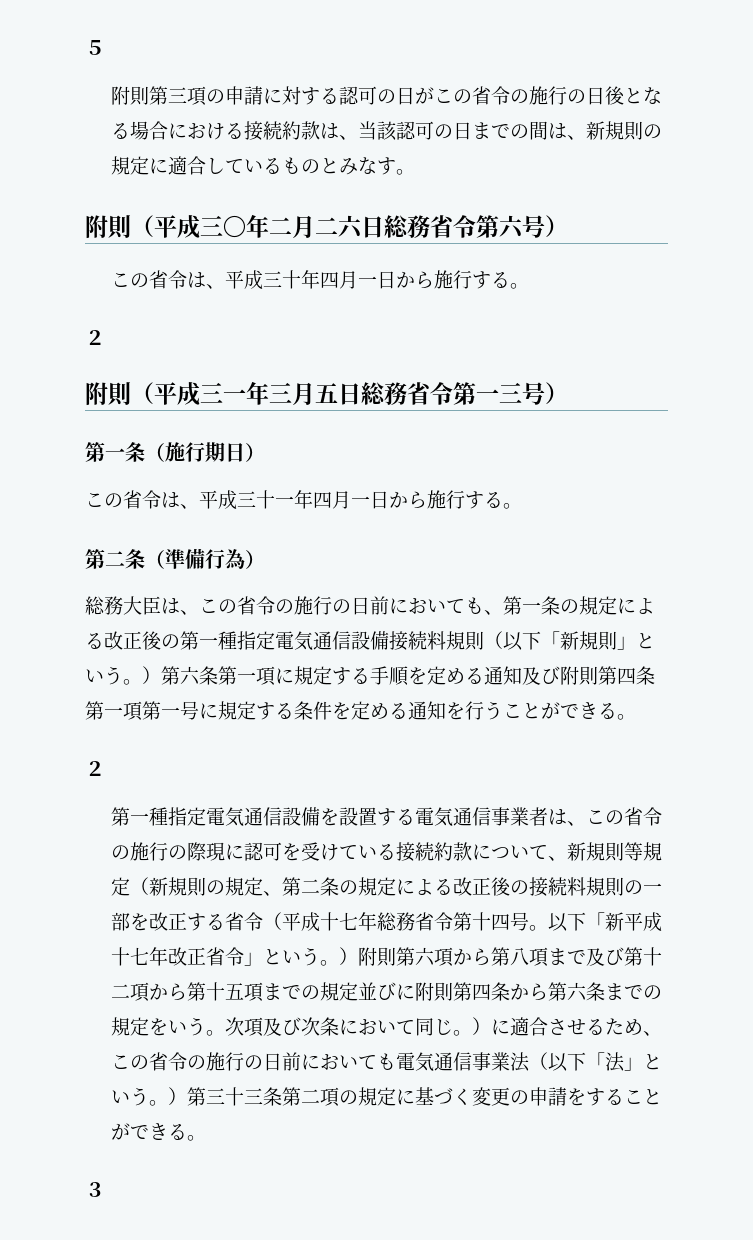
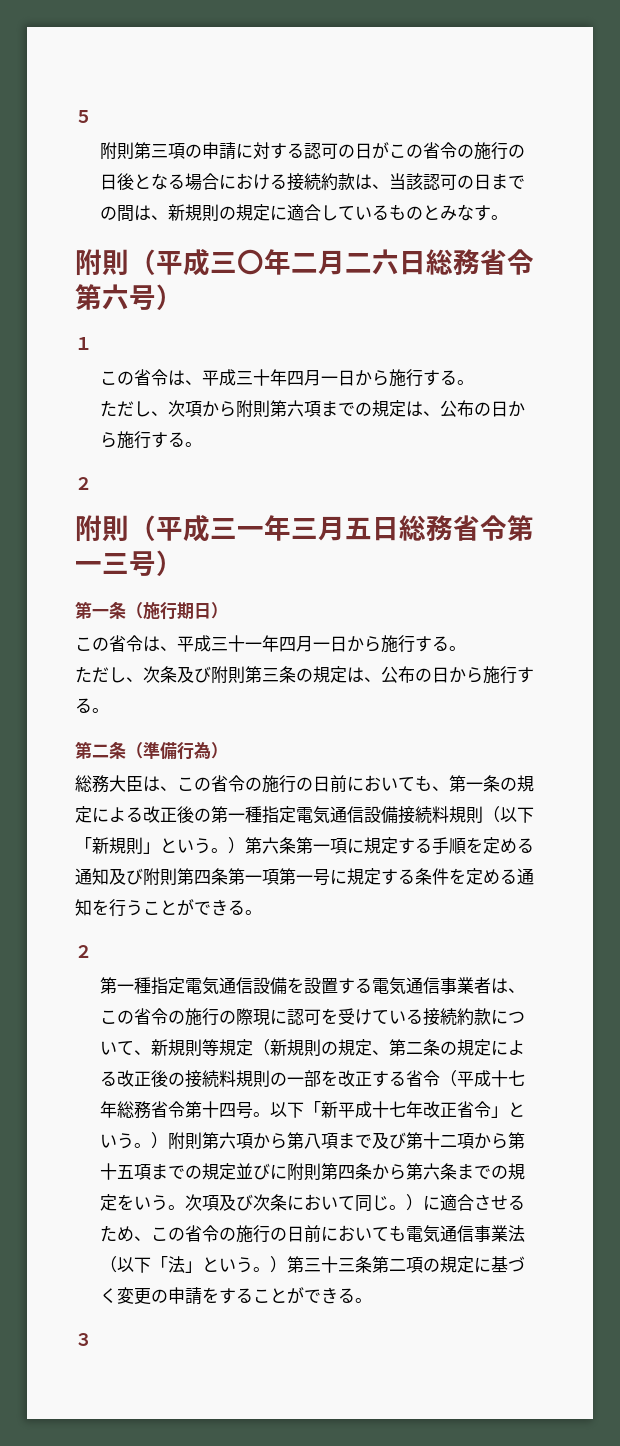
+ １
+ ただし、次項から附則第六項までの規定は、公布の日から施行する。
+ ただし、次条及び附則第三条の規定は、公布の日から施行する。

